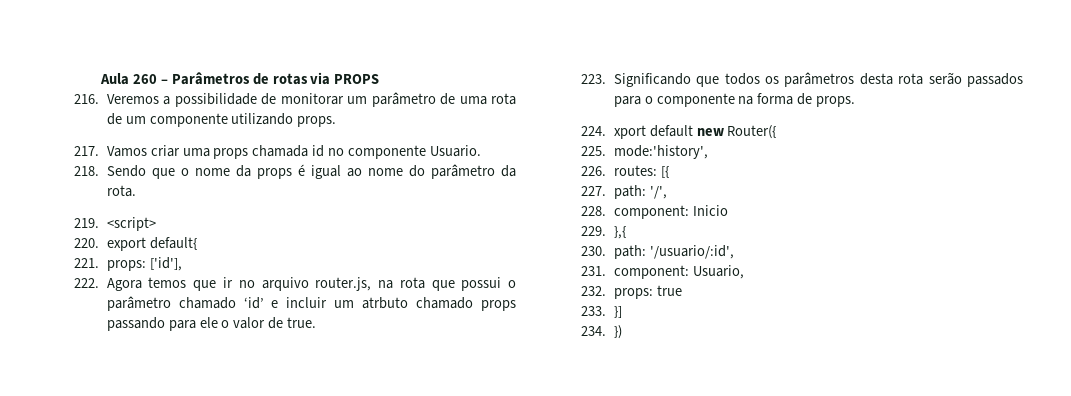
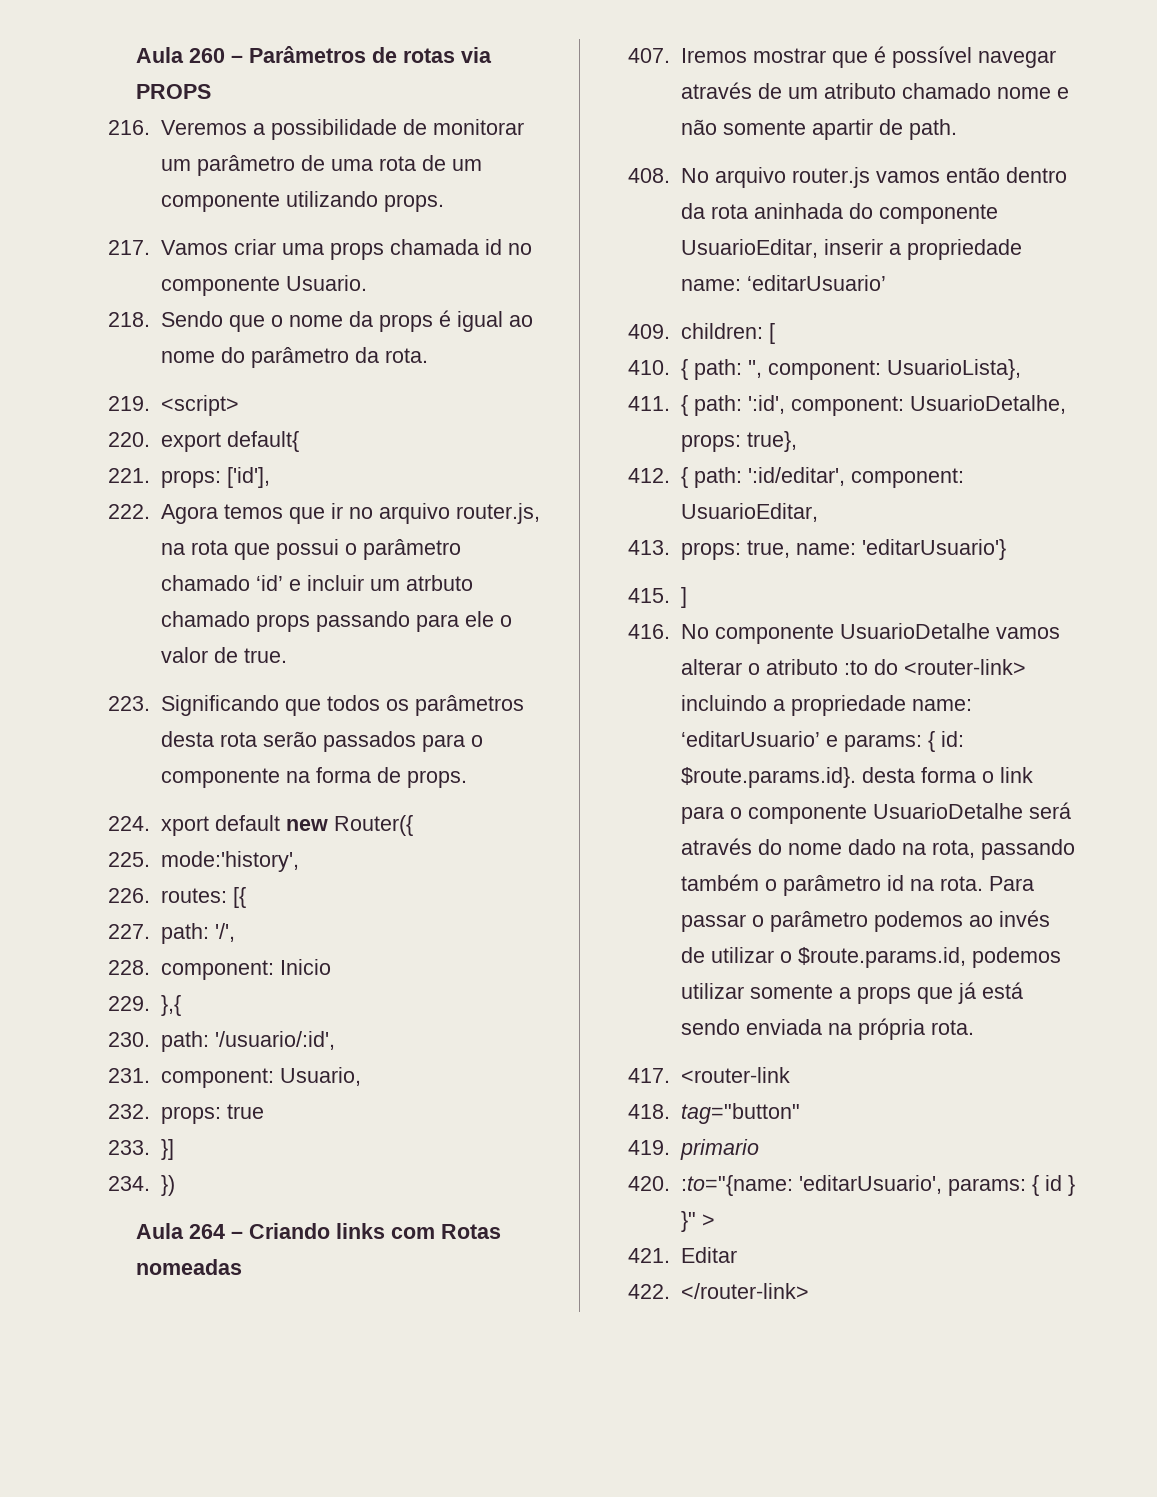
+ Aula 264 – Criando links com Rotas nomeadas
+ 407. Iremos mostrar que é possível navegar através de um atributo chamado nome e não somente apartir de path.
+ 408. No arquivo router.js vamos então dentro da rota aninhada do componente UsuarioEditar, inserir a propriedade name: ‘editarUsuario’
+ 409. children: [
+ 410. { path: '', component: UsuarioLista},
+ 411. { path: ':id', component: UsuarioDetalhe, props: true},
+ 412. { path: ':id/editar', component: UsuarioEditar,
+ 413. props: true, name: 'editarUsuario'}
+ 415. ]
+ 416. No componente UsuarioDetalhe vamos alterar o atributo :to do <router-link> incluindo a propriedade name: ‘editarUsuario’ e params: { id: $route.params.id}. desta forma o link para o componente UsuarioDetalhe será através do nome dado na rota, passando também o parâmetro id na rota. Para passar o parâmetro podemos ao invés de utilizar o $route.params.id, podemos utilizar somente a props que já está sendo enviada na própria rota.
+ 417. <router-link
+ 418. tag="button"
+ 419. primario
+ 420. :to="{name: 'editarUsuario', params: { id } }" >
+ 421. Editar
+ 422. </router-link>

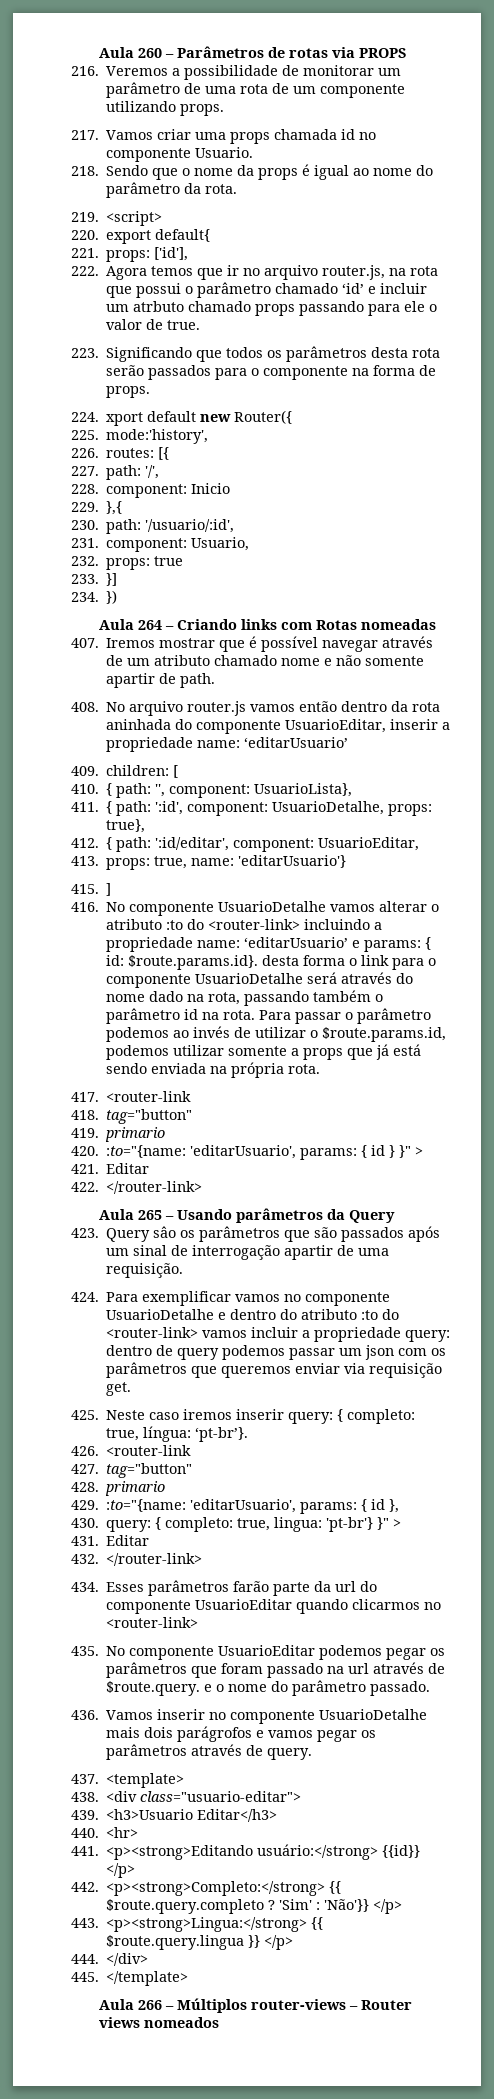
+ Aula 265 – Usando parâmetros da Query
+ 423. Query sâo os parâmetros que são passados após um sinal de interrogação apartir de uma requisição.
+ 424. Para exemplificar vamos no componente UsuarioDetalhe e dentro do atributo :to do <router-link> vamos incluir a propriedade query: dentro de query podemos passar um json com os parâmetros que queremos enviar via requisição get.
+ 425. Neste caso iremos inserir query: { completo: true, língua: ‘pt-br’}.
+ 426. <router-link
+ 427. tag="button"
+ 428. primario
+ 429. :to="{name: 'editarUsuario', params: { id },
+ 430. query: { completo: true, lingua: 'pt-br'} }" >
+ 431. Editar
+ 432. </router-link>
+ 434. Esses parâmetros farão parte da url do componente UsuarioEditar quando clicarmos no <router-link>
+ 435. No componente UsuarioEditar podemos pegar os parâmetros que foram passado na url através de $route.query. e o nome do parâmetro passado.
+ 436. Vamos inserir no componente UsuarioDetalhe mais dois parágrofos e vamos pegar os parâmetros através de query.
+ 437. <template>
+ 438. <div class="usuario-editar">
+ 439. <h3>Usuario Editar</h3>
+ 440. <hr>
+ 441. <p><strong>Editando usuário:</strong> {{id}} </p>
+ 442. <p><strong>Completo:</strong> {{ $route.query.completo ? 'Sim' : 'Não'}} </p>
+ 443. <p><strong>Lingua:</strong> {{ $route.query.lingua }} </p>
+ 444. </div>
+ 445. </template>
+ Aula 266 – Múltiplos router-views – Router views nomeados

